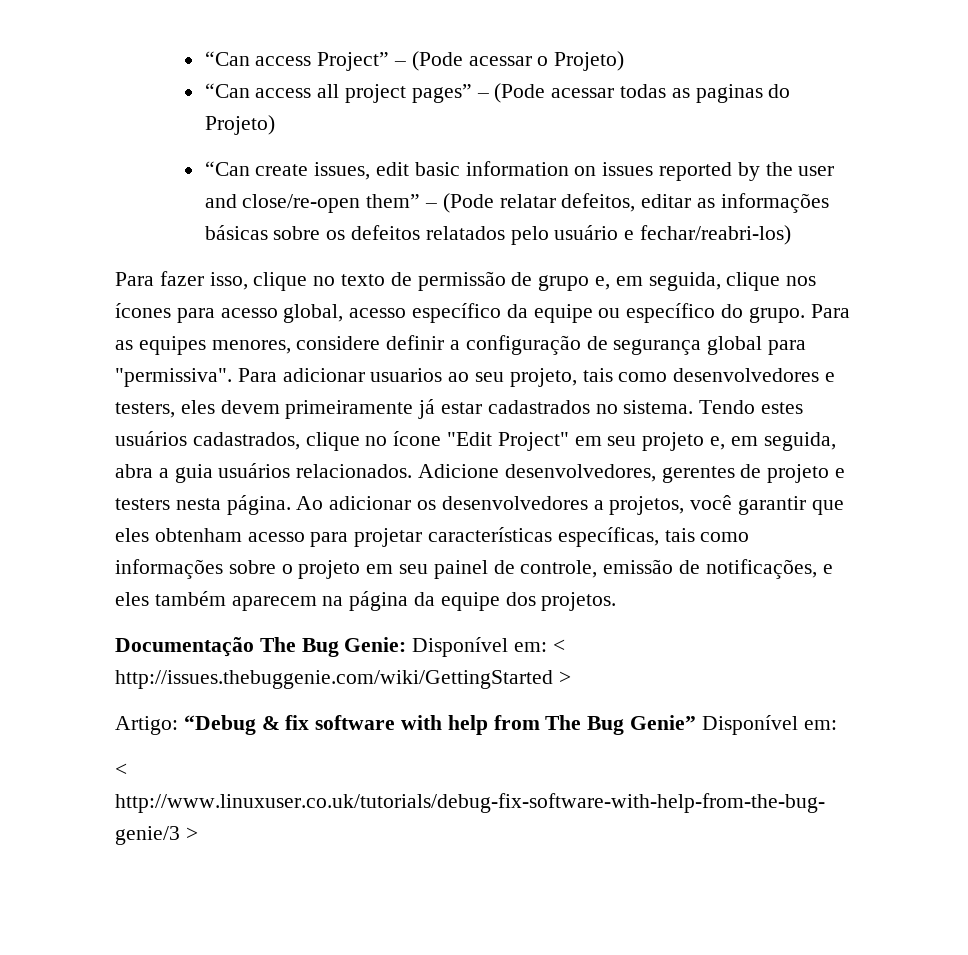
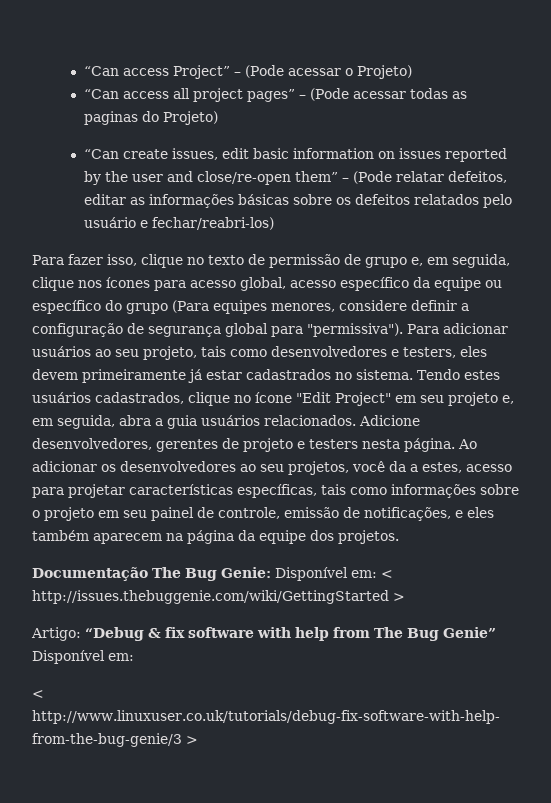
- Para fazer isso, clique no texto de permissão de grupo e, em seguida, clique nos ícones para acesso global, acesso específico da equipe ou específico do grupo. Para as equipes menores, considere definir a configuração de segurança global para "permissiva".
+ Para fazer isso, clique no texto de permissão de grupo e, em seguida, clique nos ícones para acesso global, acesso específico da equipe ou específico do grupo (Para equipes menores, considere definir a configuração de segurança global para "permissiva").
- Para adicionar usuarios ao seu projeto, tais como desenvolvedores e testers, eles devem primeiramente já estar cadastrados no sistema.
+ Para adicionar usuários ao seu projeto, tais como desenvolvedores e testers, eles devem primeiramente já estar cadastrados no sistema.
- Ao adicionar os desenvolvedores a projetos, você garantir que eles obtenham acesso para projetar características específicas, tais como informações sobre o projeto em seu painel de controle, emissão de notificações, e eles também aparecem na página da equipe dos projetos.
+ Ao adicionar os desenvolvedores ao seu projetos, você da a estes, acesso para projetar características específicas, tais como informações sobre o projeto em seu painel de controle, emissão de notificações, e eles também aparecem na página da equipe dos projetos.

